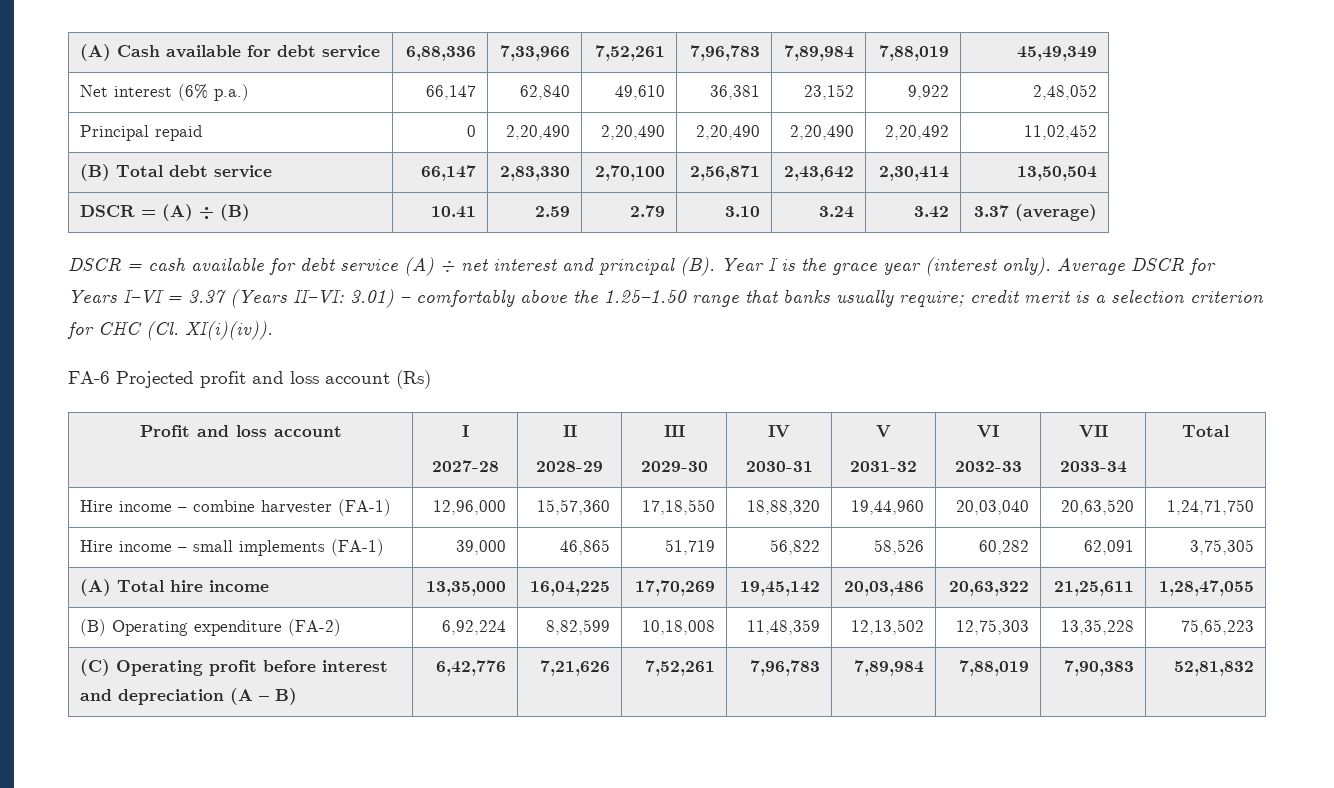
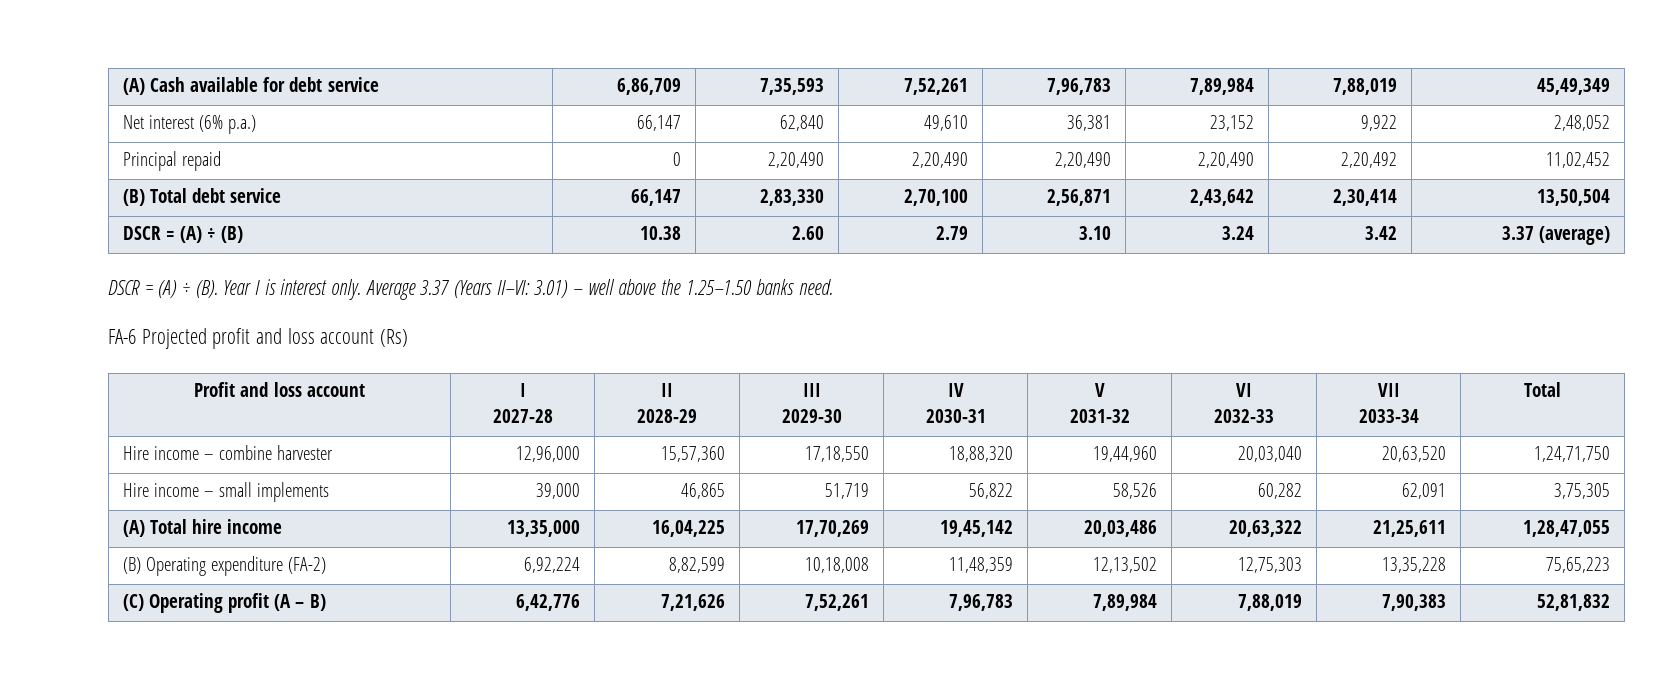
- (A) Cash available for debt service | 6,88,336 | 7,33,966 | 7,52,261 | 7,96,783 | 7,89,984 | 7,88,019 | 45,49,349
+ (A) Cash available for debt service | 6,86,709 | 7,35,593 | 7,52,261 | 7,96,783 | 7,89,984 | 7,88,019 | 45,49,349
- DSCR = (A) ÷ (B) | 10.41 | 2.59 | 2.79 | 3.10 | 3.24 | 3.42 | 3.37 (average)
+ DSCR = (A) ÷ (B) | 10.38 | 2.60 | 2.79 | 3.10 | 3.24 | 3.42 | 3.37 (average)
- DSCR = cash available for debt service (A) ÷ net interest and principal (B). Year I is the grace year (interest only). Average DSCR for Years I–VI = 3.37 (Years II–VI: 3.01) – comfortably above the 1.25–1.50 range that banks usually require; credit merit is a selection criterion for CHC (Cl. XI(i)(iv)).
+ DSCR = (A) ÷ (B). Year I is interest only. Average 3.37 (Years II–VI: 3.01) – well above the 1.25–1.50 banks need.
- Hire income – combine harvester (FA-1) | 12,96,000 | 15,57,360 | 17,18,550 | 18,88,320 | 19,44,960 | 20,03,040 | 20,63,520 | 1,24,71,750
+ Hire income – combine harvester | 12,96,000 | 15,57,360 | 17,18,550 | 18,88,320 | 19,44,960 | 20,03,040 | 20,63,520 | 1,24,71,750
- Hire income – small implements (FA-1) | 39,000 | 46,865 | 51,719 | 56,822 | 58,526 | 60,282 | 62,091 | 3,75,305
+ Hire income – small implements | 39,000 | 46,865 | 51,719 | 56,822 | 58,526 | 60,282 | 62,091 | 3,75,305
- (C) Operating profit before interest and depreciation (A – B) | 6,42,776 | 7,21,626 | 7,52,261 | 7,96,783 | 7,89,984 | 7,88,019 | 7,90,383 | 52,81,832
+ (C) Operating profit (A – B) | 6,42,776 | 7,21,626 | 7,52,261 | 7,96,783 | 7,89,984 | 7,88,019 | 7,90,383 | 52,81,832

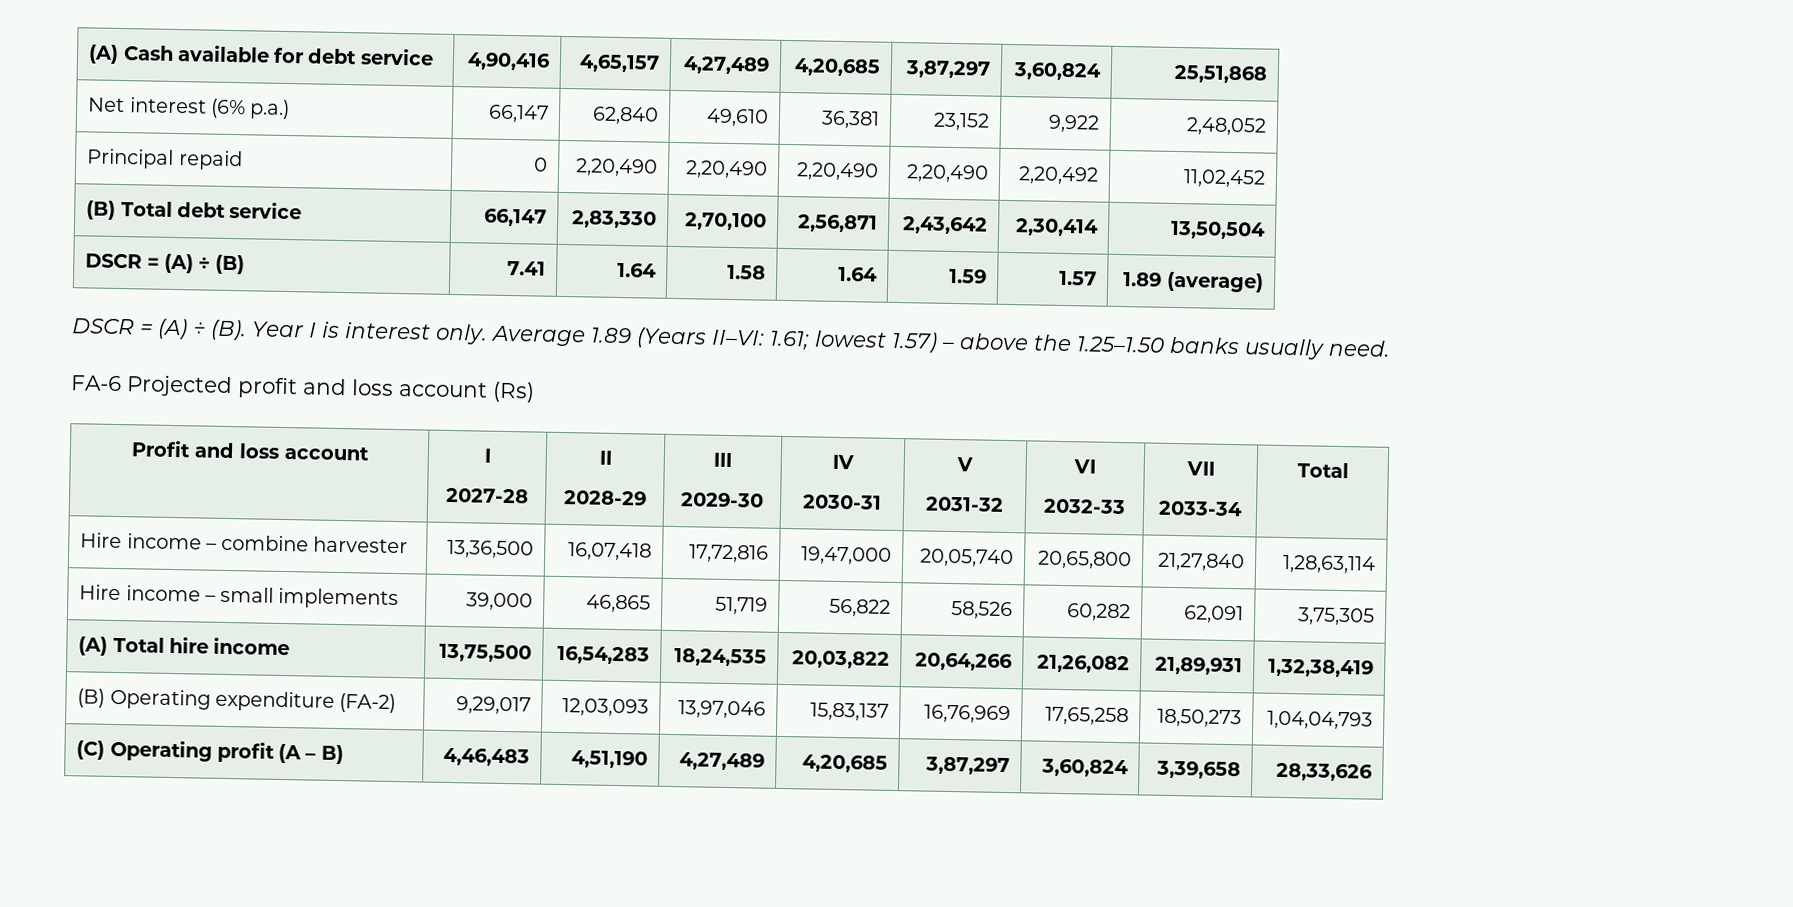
- (A) Cash available for debt service | 6,86,709 | 7,35,593 | 7,52,261 | 7,96,783 | 7,89,984 | 7,88,019 | 45,49,349
+ (A) Cash available for debt service | 4,90,416 | 4,65,157 | 4,27,489 | 4,20,685 | 3,87,297 | 3,60,824 | 25,51,868
- DSCR = (A) ÷ (B) | 10.38 | 2.60 | 2.79 | 3.10 | 3.24 | 3.42 | 3.37 (average)
+ DSCR = (A) ÷ (B) | 7.41 | 1.64 | 1.58 | 1.64 | 1.59 | 1.57 | 1.89 (average)
- Average 3.37 (Years II–VI: 3.01) – well above the 1.25–1.50 banks need.
+ Average 1.89 (Years II–VI: 1.61; lowest 1.57) – above the 1.25–1.50 banks usually need.
- Hire income – combine harvester | 12,96,000 | 15,57,360 | 17,18,550 | 18,88,320 | 19,44,960 | 20,03,040 | 20,63,520 | 1,24,71,750
+ Hire income – combine harvester | 13,36,500 | 16,07,418 | 17,72,816 | 19,47,000 | 20,05,740 | 20,65,800 | 21,27,840 | 1,28,63,114
- (A) Total hire income | 13,35,000 | 16,04,225 | 17,70,269 | 19,45,142 | 20,03,486 | 20,63,322 | 21,25,611 | 1,28,47,055
- (B) Operating expenditure (FA-2) | 6,92,224 | 8,82,599 | 10,18,008 | 11,48,359 | 12,13,502 | 12,75,303 | 13,35,228 | 75,65,223
+ (A) Total hire income | 13,75,500 | 16,54,283 | 18,24,535 | 20,03,822 | 20,64,266 | 21,26,082 | 21,89,931 | 1,32,38,419
+ (B) Operating expenditure (FA-2) | 9,29,017 | 12,03,093 | 13,97,046 | 15,83,137 | 16,76,969 | 17,65,258 | 18,50,273 | 1,04,04,793
- (C) Operating profit (A – B) | 6,42,776 | 7,21,626 | 7,52,261 | 7,96,783 | 7,89,984 | 7,88,019 | 7,90,383 | 52,81,832
+ (C) Operating profit (A – B) | 4,46,483 | 4,51,190 | 4,27,489 | 4,20,685 | 3,87,297 | 3,60,824 | 3,39,658 | 28,33,626

